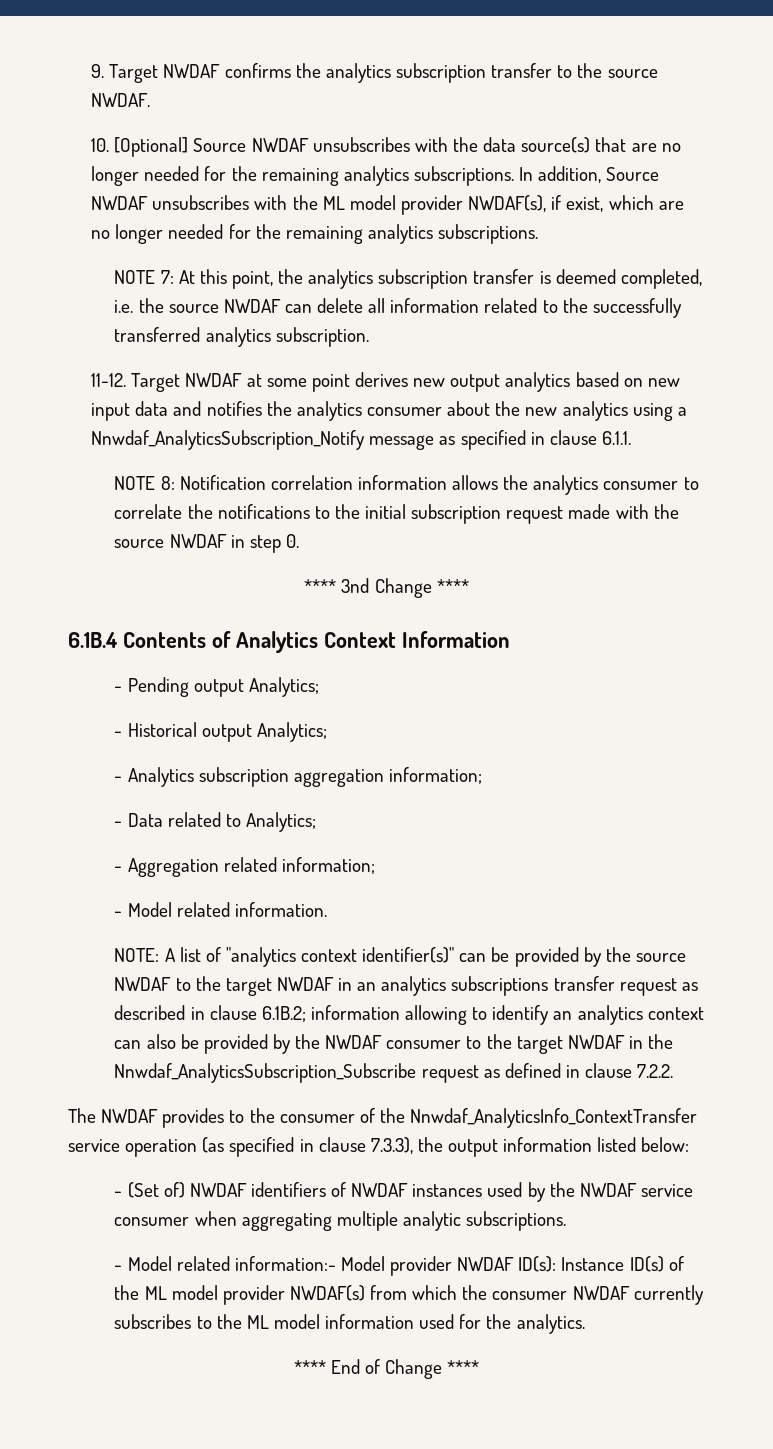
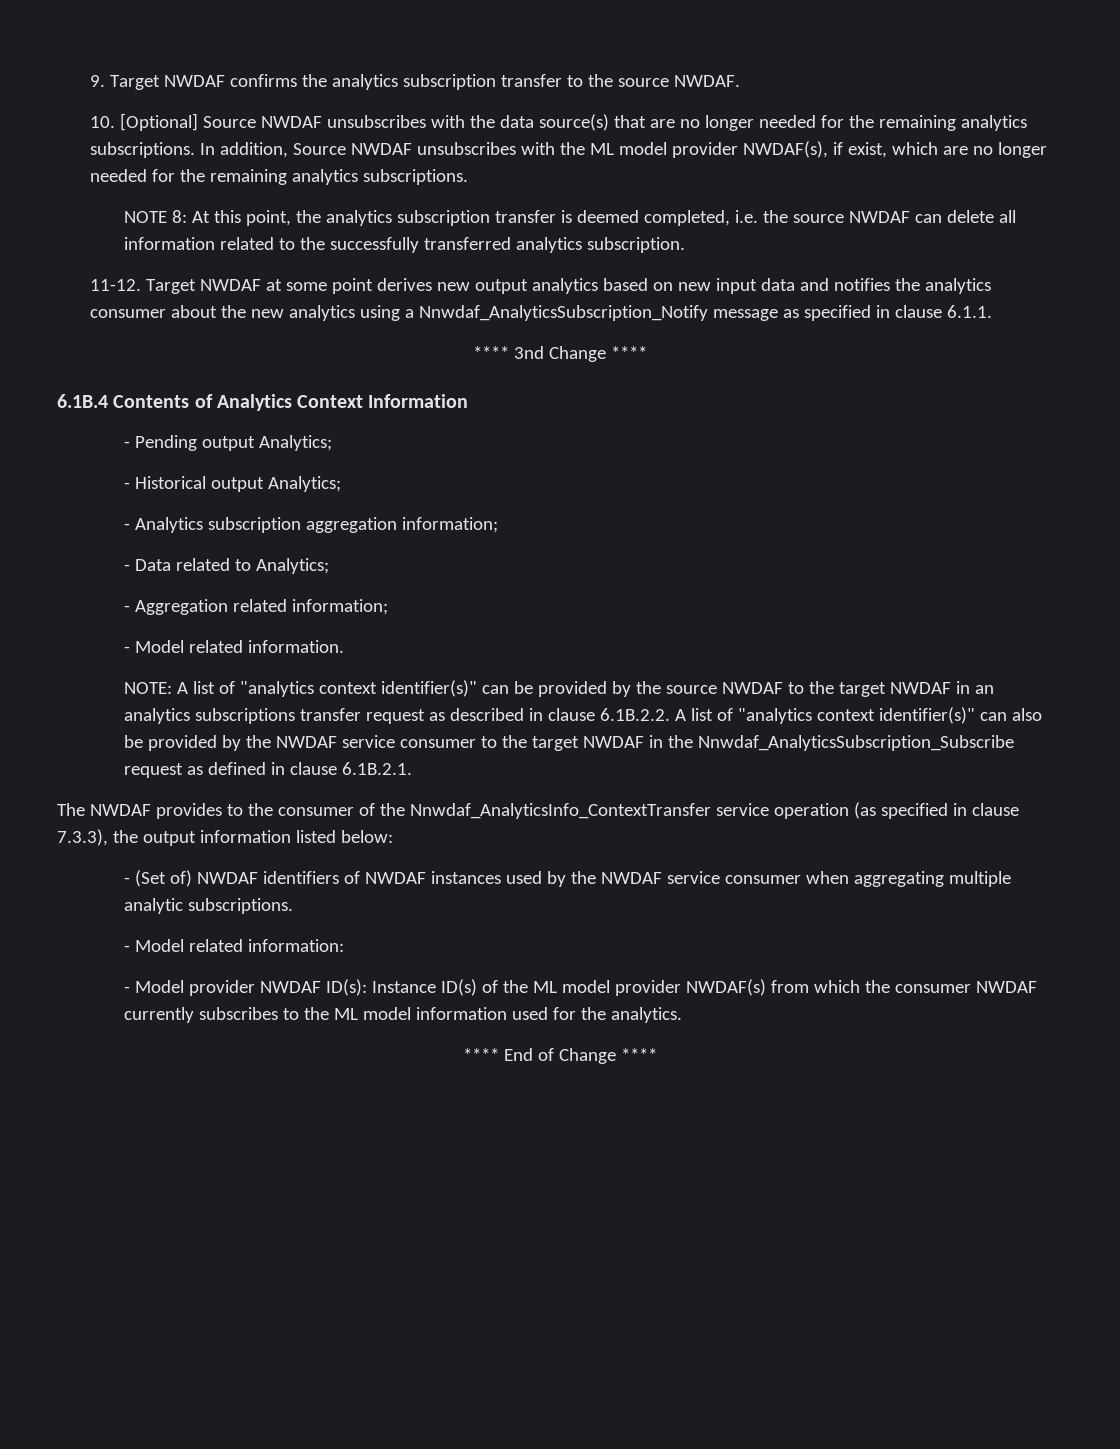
- NOTE 7: At this point, the analytics subscription transfer is deemed completed, i.e. the source NWDAF can delete all information related to the successfully transferred analytics subscription.
+ NOTE 8: At this point, the analytics subscription transfer is deemed completed, i.e. the source NWDAF can delete all information related to the successfully transferred analytics subscription.
- NOTE 8: Notification correlation information allows the analytics consumer to correlate the notifications to the initial subscription request made with the source NWDAF in step 0.
- NOTE: A list of "analytics context identifier(s)" can be provided by the source NWDAF to the target NWDAF in an analytics subscriptions transfer request as described in clause 6.1B.2; information allowing to identify an analytics context can also be provided by the NWDAF consumer to the target NWDAF in the Nnwdaf_AnalyticsSubscription_Subscribe request as defined in clause 7.2.2.
+ NOTE: A list of "analytics context identifier(s)" can be provided by the source NWDAF to the target NWDAF in an analytics subscriptions transfer request as described in clause 6.1B.2.2. A list of "analytics context identifier(s)" can also be provided by the NWDAF service consumer to the target NWDAF in the Nnwdaf_AnalyticsSubscription_Subscribe request as defined in clause 6.1B.2.1.
- - Model related information:- Model provider NWDAF ID(s): Instance ID(s) of the ML model provider NWDAF(s) from which the consumer NWDAF currently subscribes to the ML model information used for the analytics.
+ - Model related information:
+ - Model provider NWDAF ID(s): Instance ID(s) of the ML model provider NWDAF(s) from which the consumer NWDAF currently subscribes to the ML model information used for the analytics.

